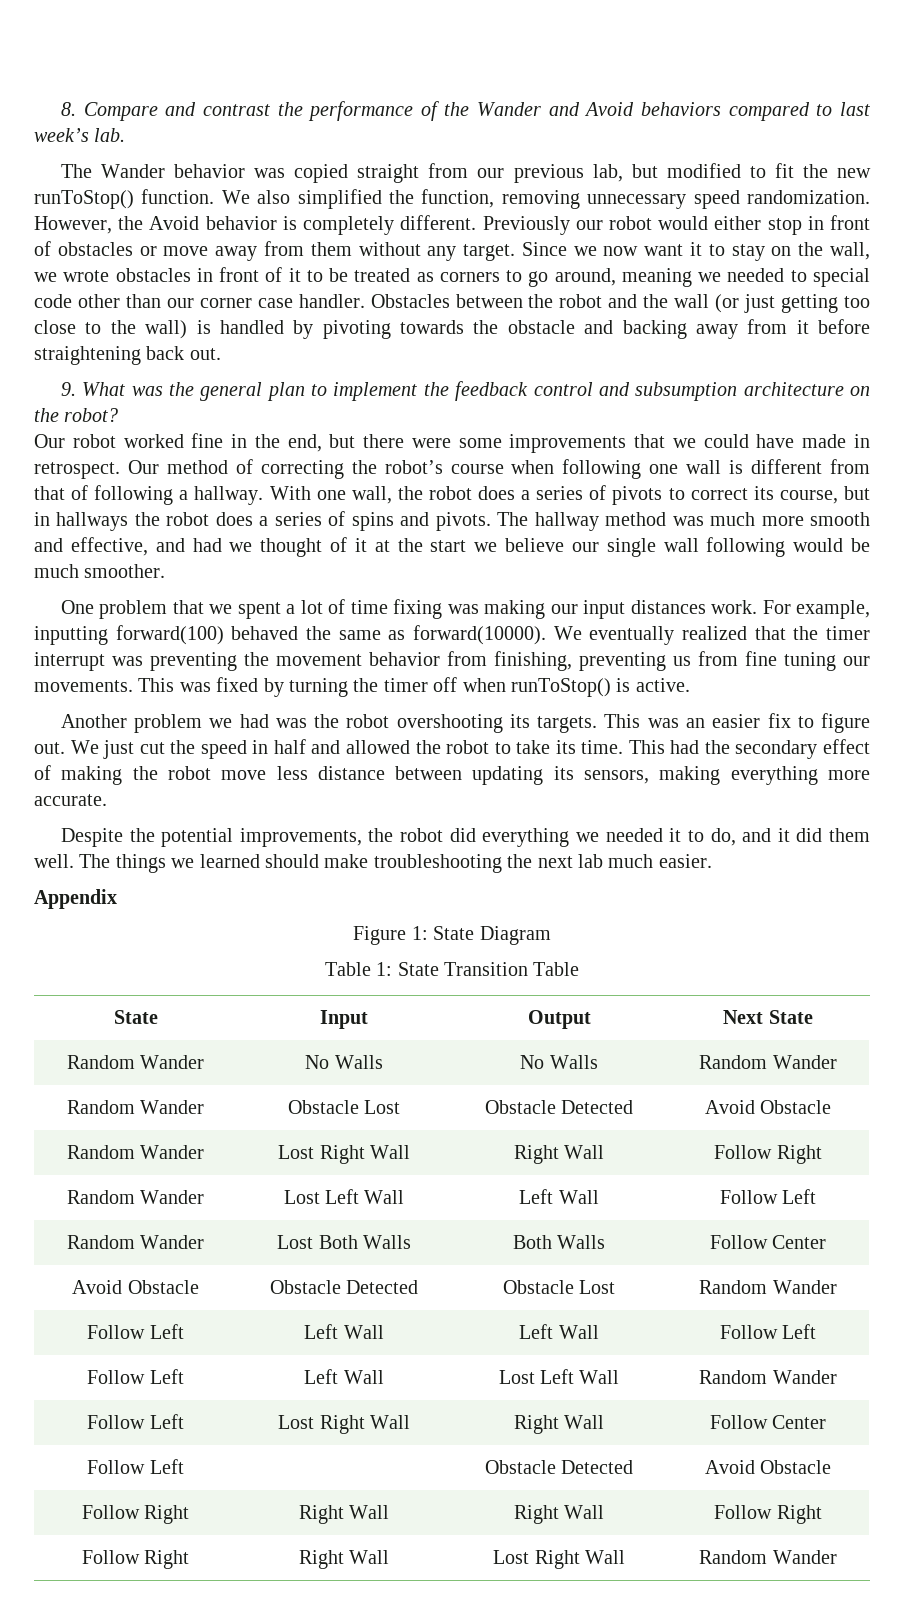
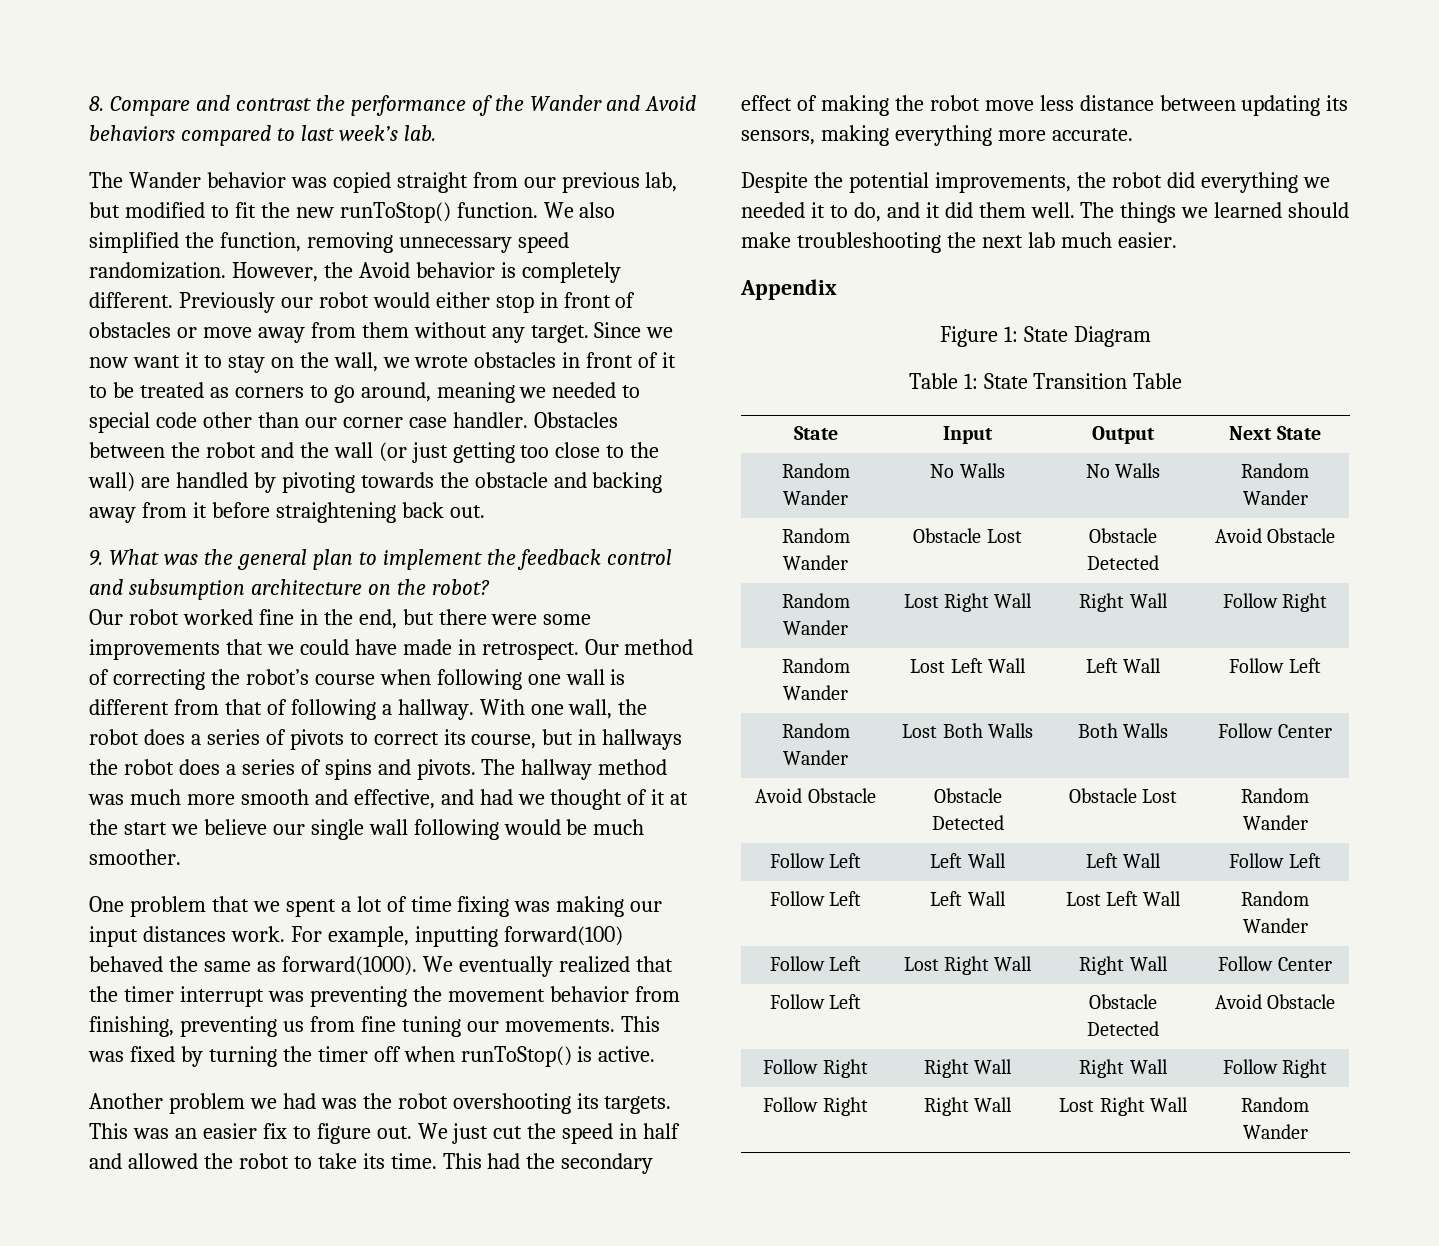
- Obstacles between the robot and the wall (or just getting too close to the wall) is handled by pivoting towards the obstacle and backing away from it before straightening back out.
+ Obstacles between the robot and the wall (or just getting too close to the wall) are handled by pivoting towards the obstacle and backing away from it before straightening back out.
- For example, inputting forward(100) behaved the same as forward(10000).
+ For example, inputting forward(100) behaved the same as forward(1000).

